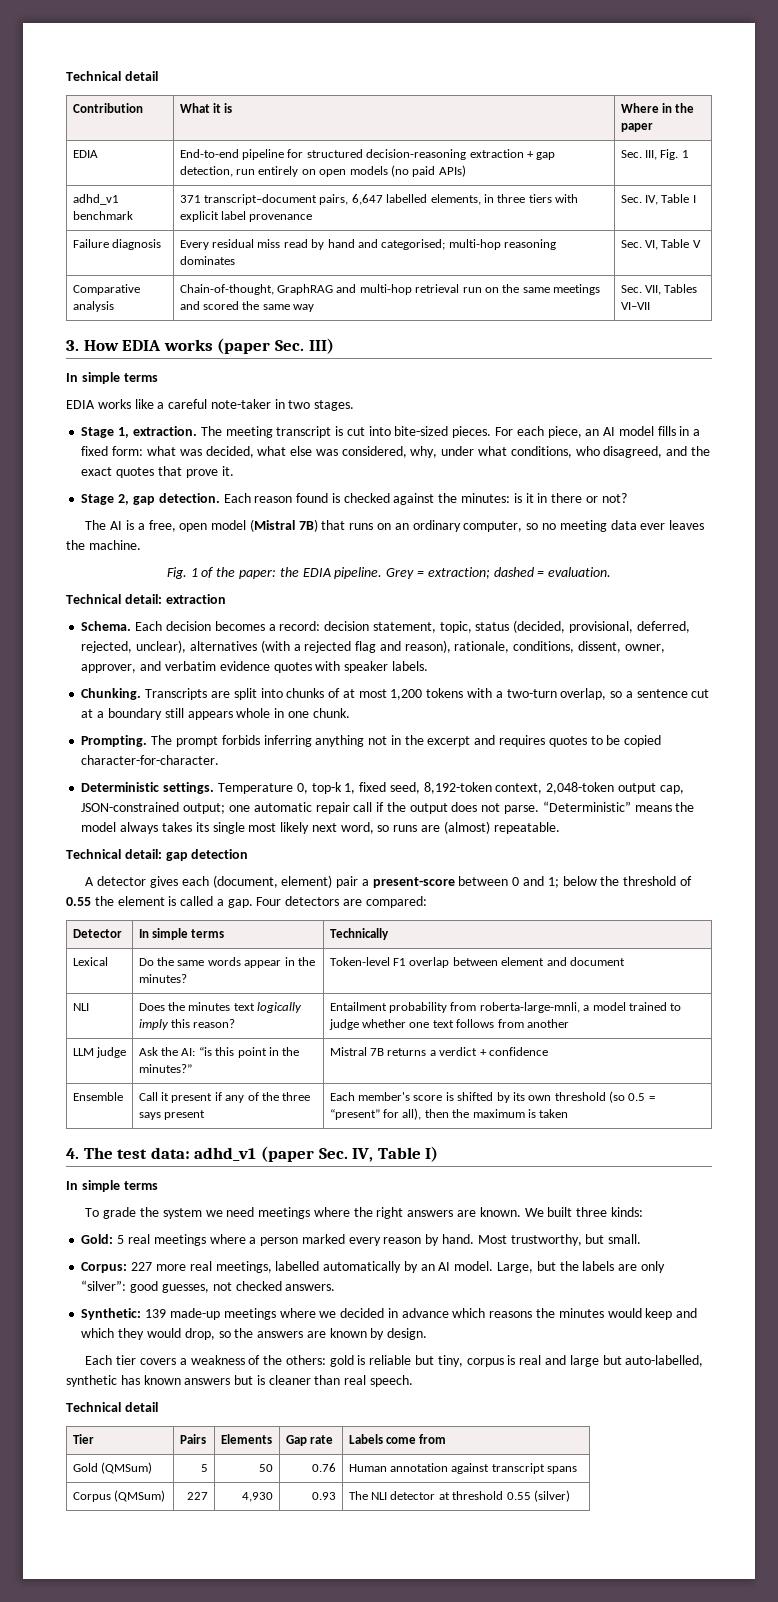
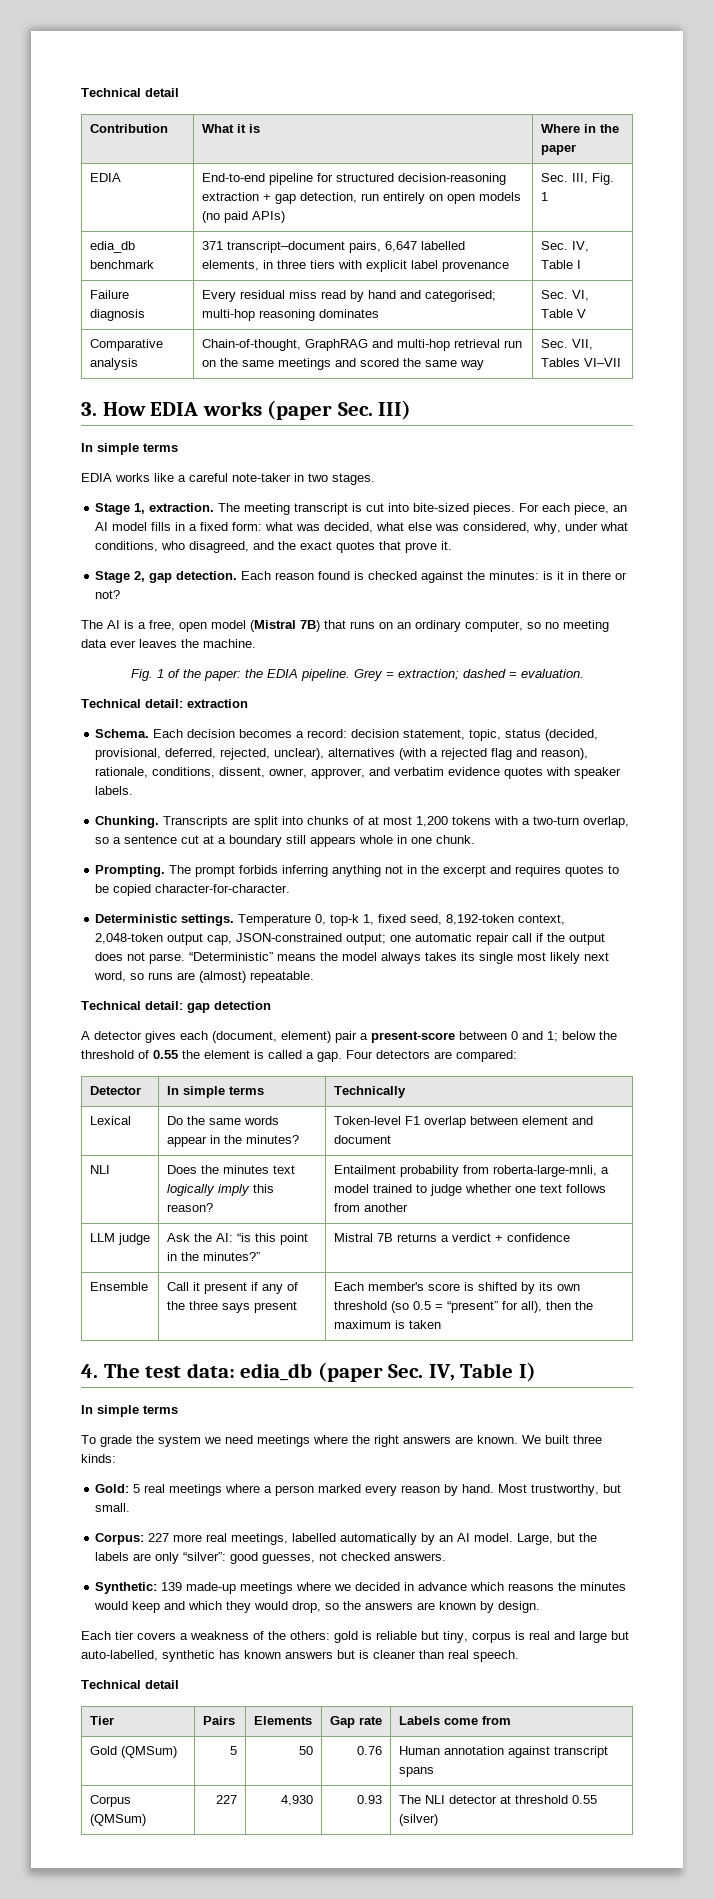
- adhd_v1 benchmark | 371 transcript–document pairs, 6,647 labelled elements, in three tiers with explicit label provenance | Sec. IV, Table I
+ edia_db benchmark | 371 transcript–document pairs, 6,647 labelled elements, in three tiers with explicit label provenance | Sec. IV, Table I
- 4. The test data: adhd_v1 (paper Sec. IV, Table I)
+ 4. The test data: edia_db (paper Sec. IV, Table I)

